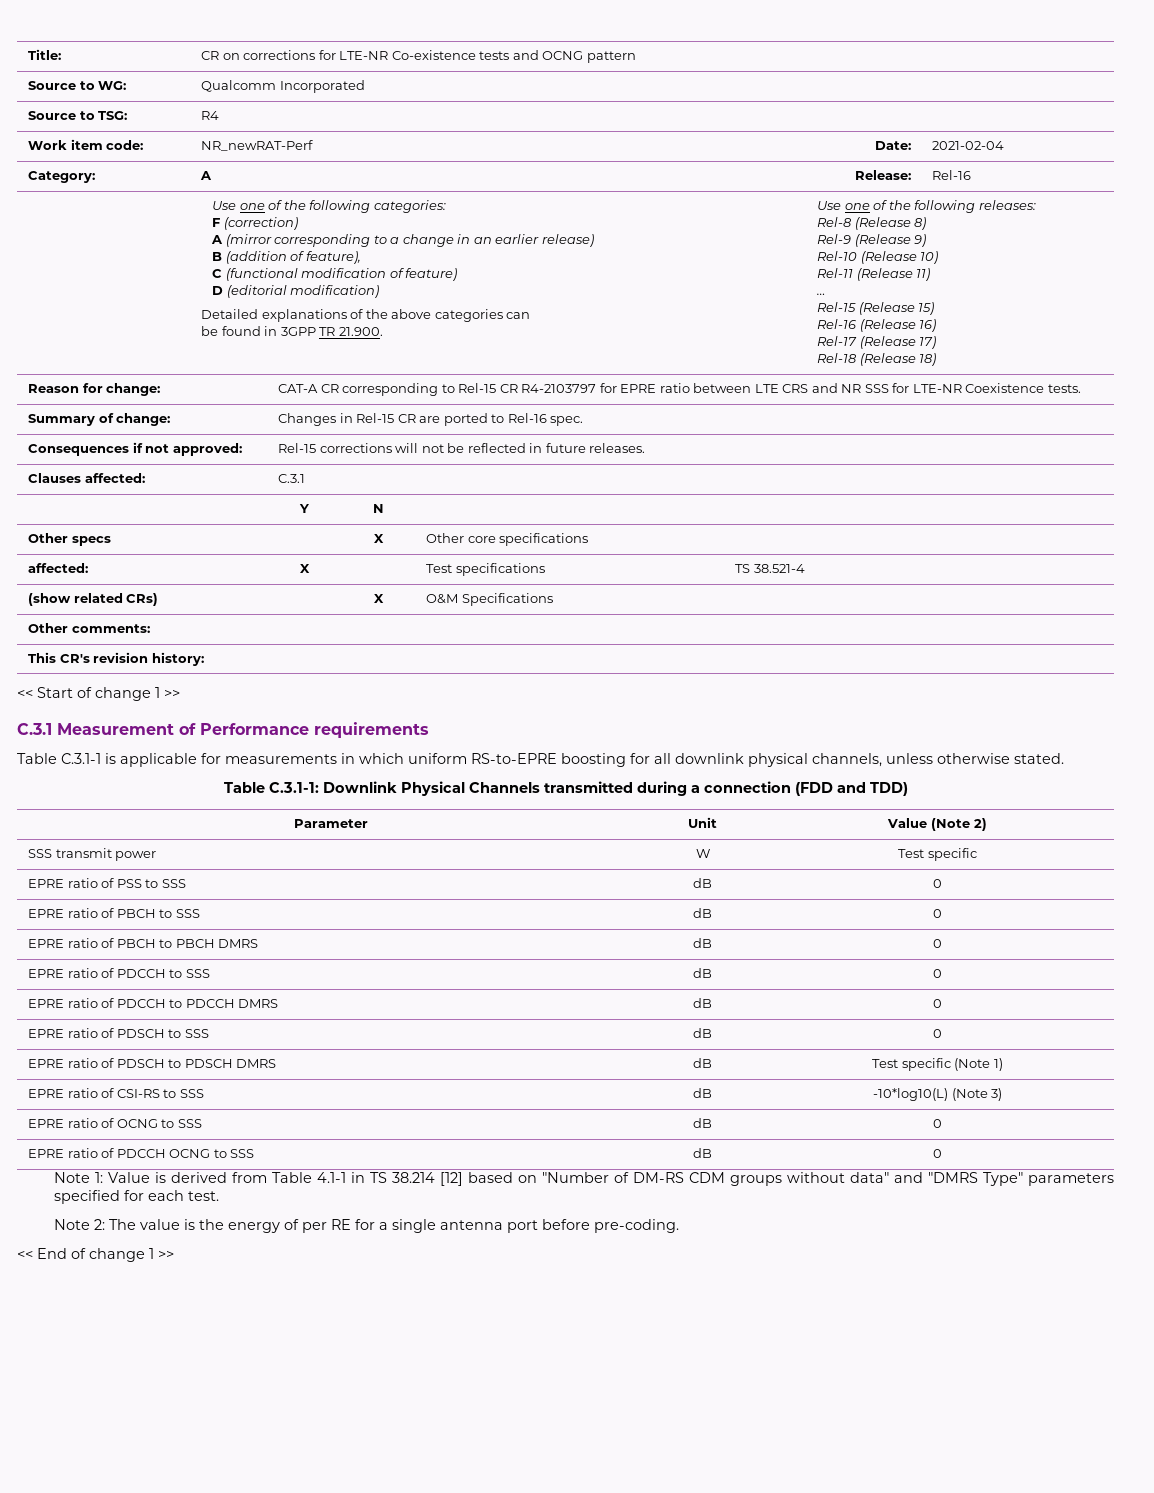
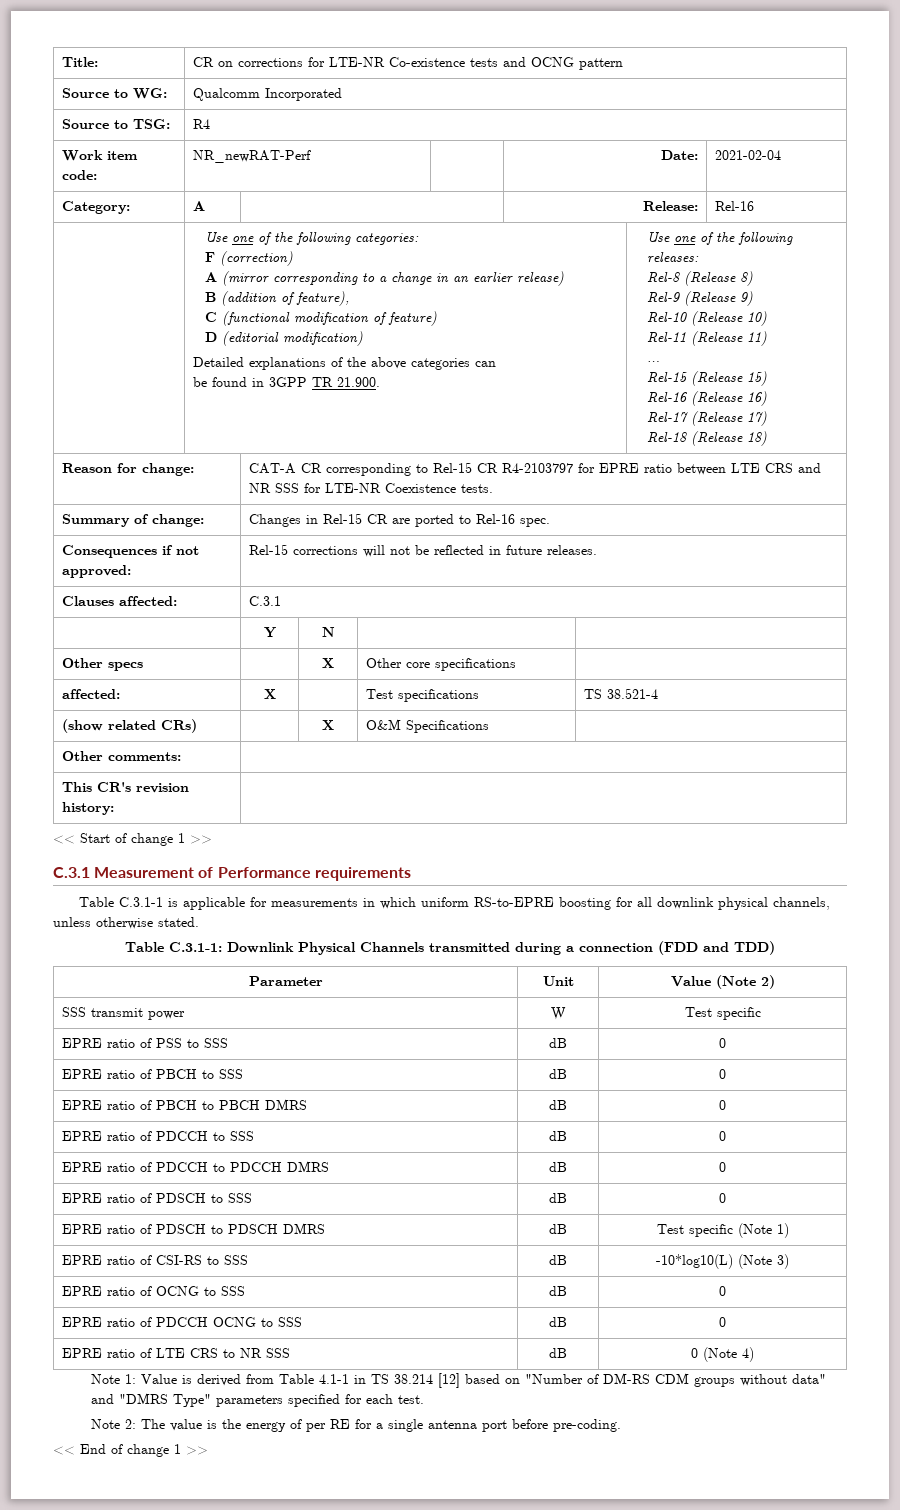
+ EPRE ratio of LTE CRS to NR SSS | dB | 0 (Note 4)

